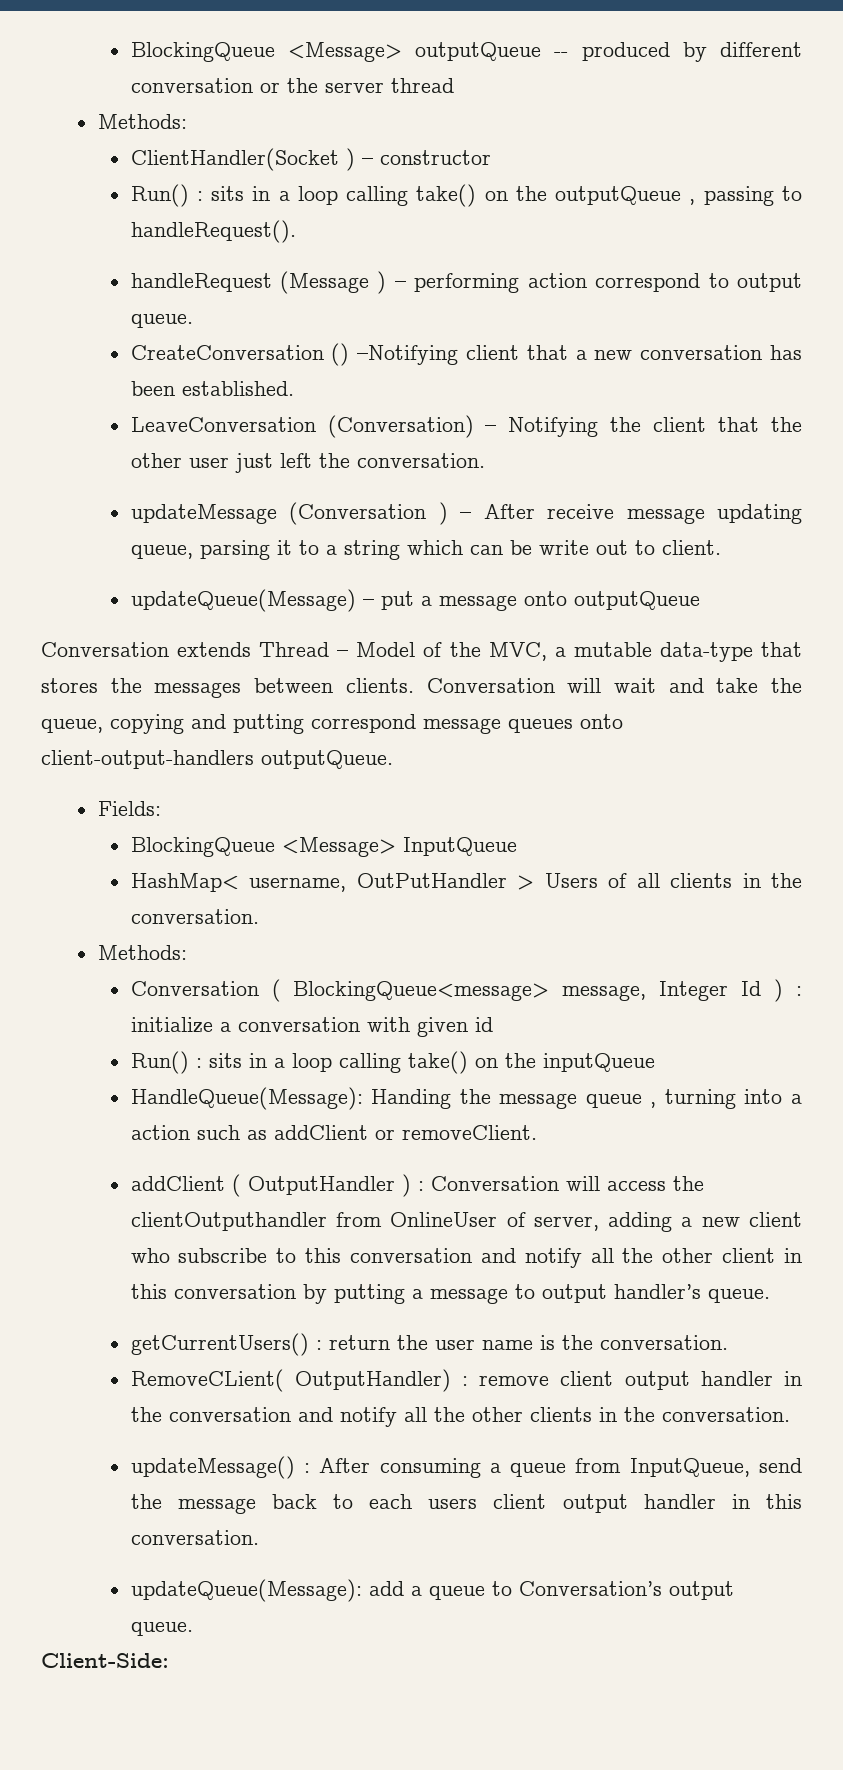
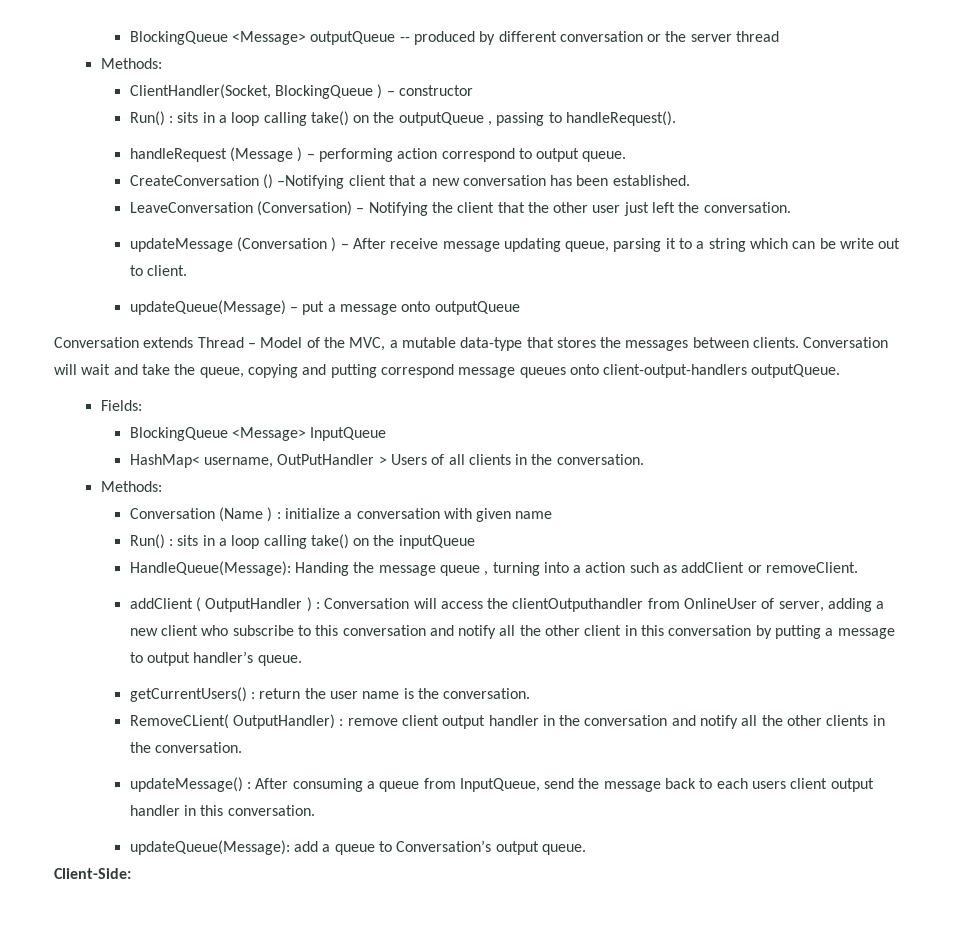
- ClientHandler(Socket ) – constructor
+ ClientHandler(Socket, BlockingQueue ) – constructor
- Conversation ( BlockingQueue<message> message, Integer Id ) : initialize a conversation with given id
+ Conversation (Name ) : initialize a conversation with given name

